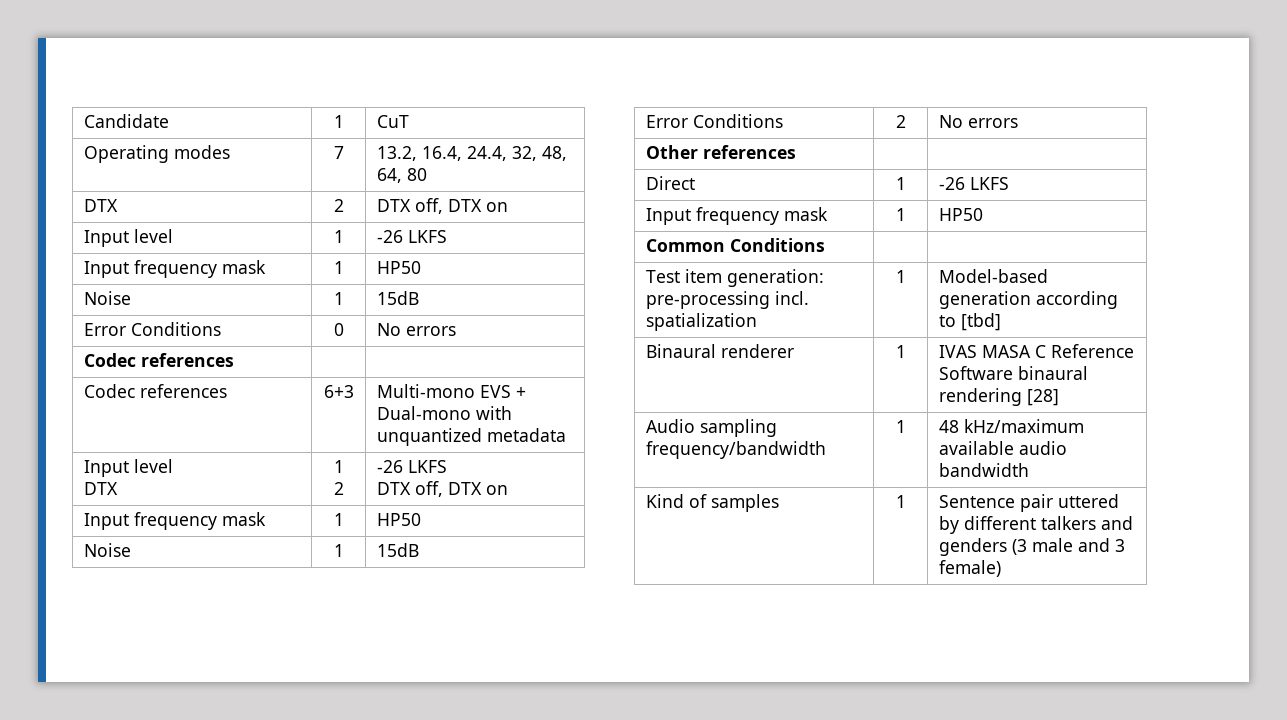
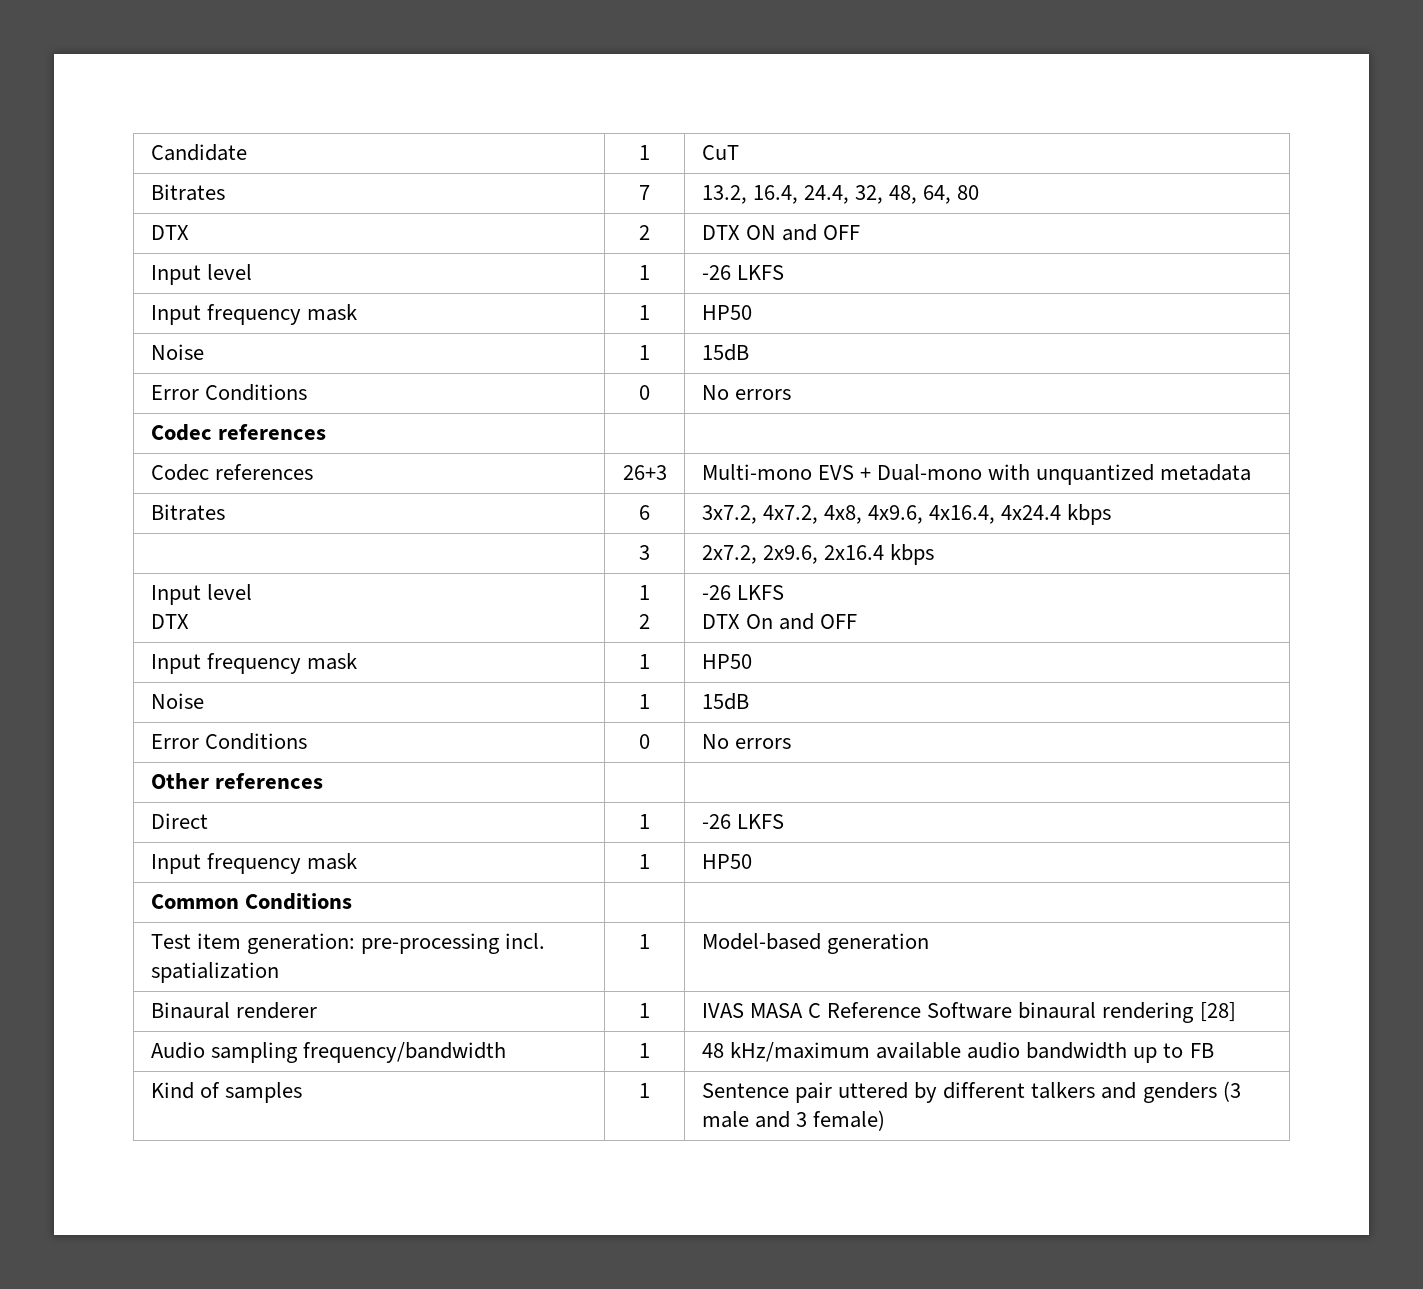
- Operating modes | 7 | 13.2, 16.4, 24.4, 32, 48, 64, 80
+ Bitrates | 7 | 13.2, 16.4, 24.4, 32, 48, 64, 80
- DTX | 2 | DTX off, DTX on
+ DTX | 2 | DTX ON and OFF
- Codec references | 6+3 | Multi-mono EVS + Dual-mono with unquantized metadata
+ Codec references | 26+3 | Multi-mono EVS + Dual-mono with unquantized metadata
+ Bitrates | 6 | 3x7.2, 4x7.2, 4x8, 4x9.6, 4x16.4, 4x24.4 kbps
+ | 3 | 2x7.2, 2x9.6, 2x16.4 kbps
  Input level
  DTX | 1
  2 | -26 LKFS
- DTX off, DTX on
+ DTX On and OFF
  Input frequency mask | 1 | HP50
  Noise | 1 | 15dB
- Error Conditions | 2 | No errors
+ Error Conditions | 0 | No errors
- Test item generation: pre-processing incl. spatialization | 1 | Model-based generation according to [tbd]
+ Test item generation: pre-processing incl. spatialization | 1 | Model-based generation
- Audio sampling frequency/bandwidth | 1 | 48 kHz/maximum available audio bandwidth
+ Audio sampling frequency/bandwidth | 1 | 48 kHz/maximum available audio bandwidth up to FB

